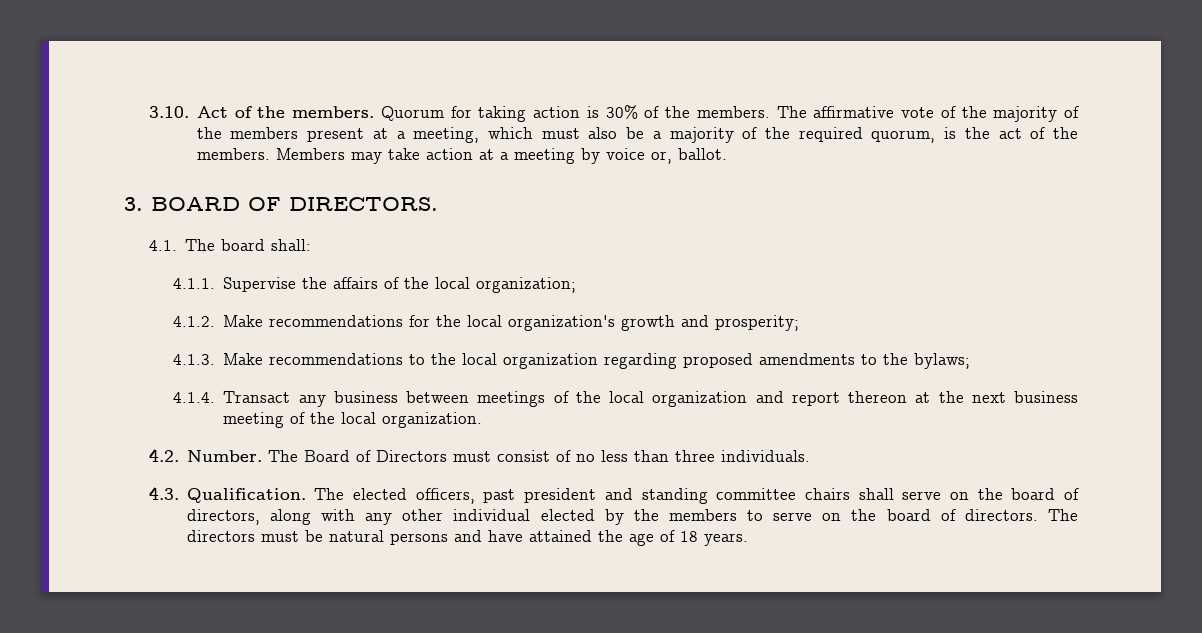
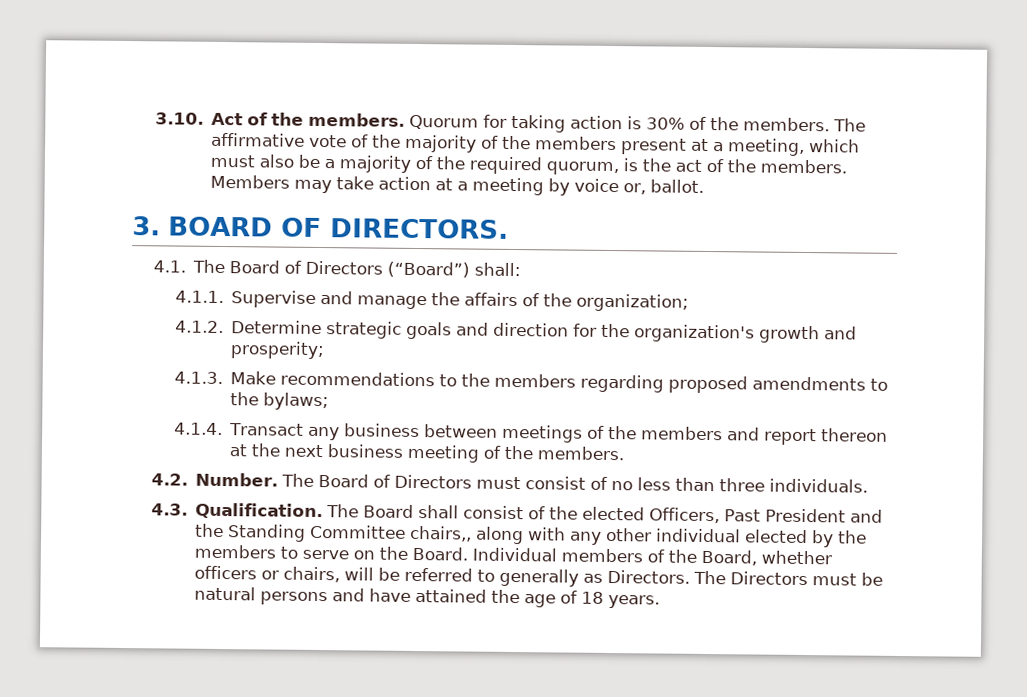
- 4.1. The board shall:
+ 4.1. The Board of Directors (“Board”) shall:
- 4.1.1. Supervise the affairs of the local organization;
+ 4.1.1. Supervise and manage the affairs of the organization;
- 4.1.2. Make recommendations for the local organization's growth and prosperity;
+ 4.1.2. Determine strategic goals and direction for the organization's growth and prosperity;
- 4.1.3. Make recommendations to the local organization regarding proposed amendments to the bylaws;
+ 4.1.3. Make recommendations to the members regarding proposed amendments to the bylaws;
- 4.1.4. Transact any business between meetings of the local organization and report thereon at the next business meeting of the local organization.
+ 4.1.4. Transact any business between meetings of the members and report thereon at the next business meeting of the members.
- The elected officers, past president and standing committee chairs shall serve on the board of directors, along with any other individual elected by the members to serve on the board of directors. The directors must be natural persons and have attained the age of 18 years.
+ The Board shall consist of the elected Officers, Past President and the Standing Committee chairs,, along with any other individual elected by the members to serve on the Board. Individual members of the Board, whether officers or chairs, will be referred to generally as Directors. The Directors must be natural persons and have attained the age of 18 years.

